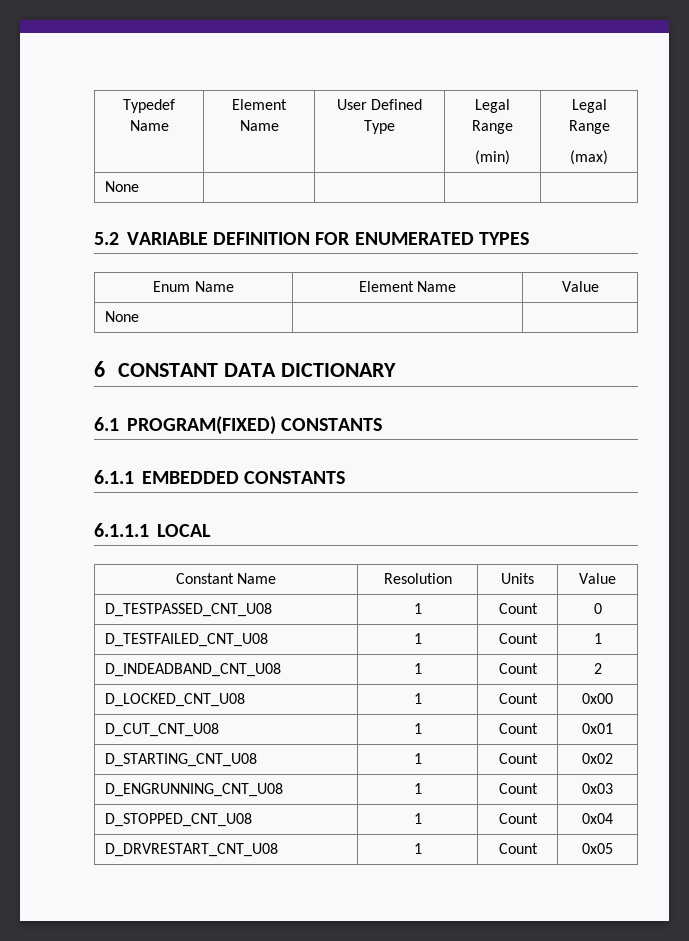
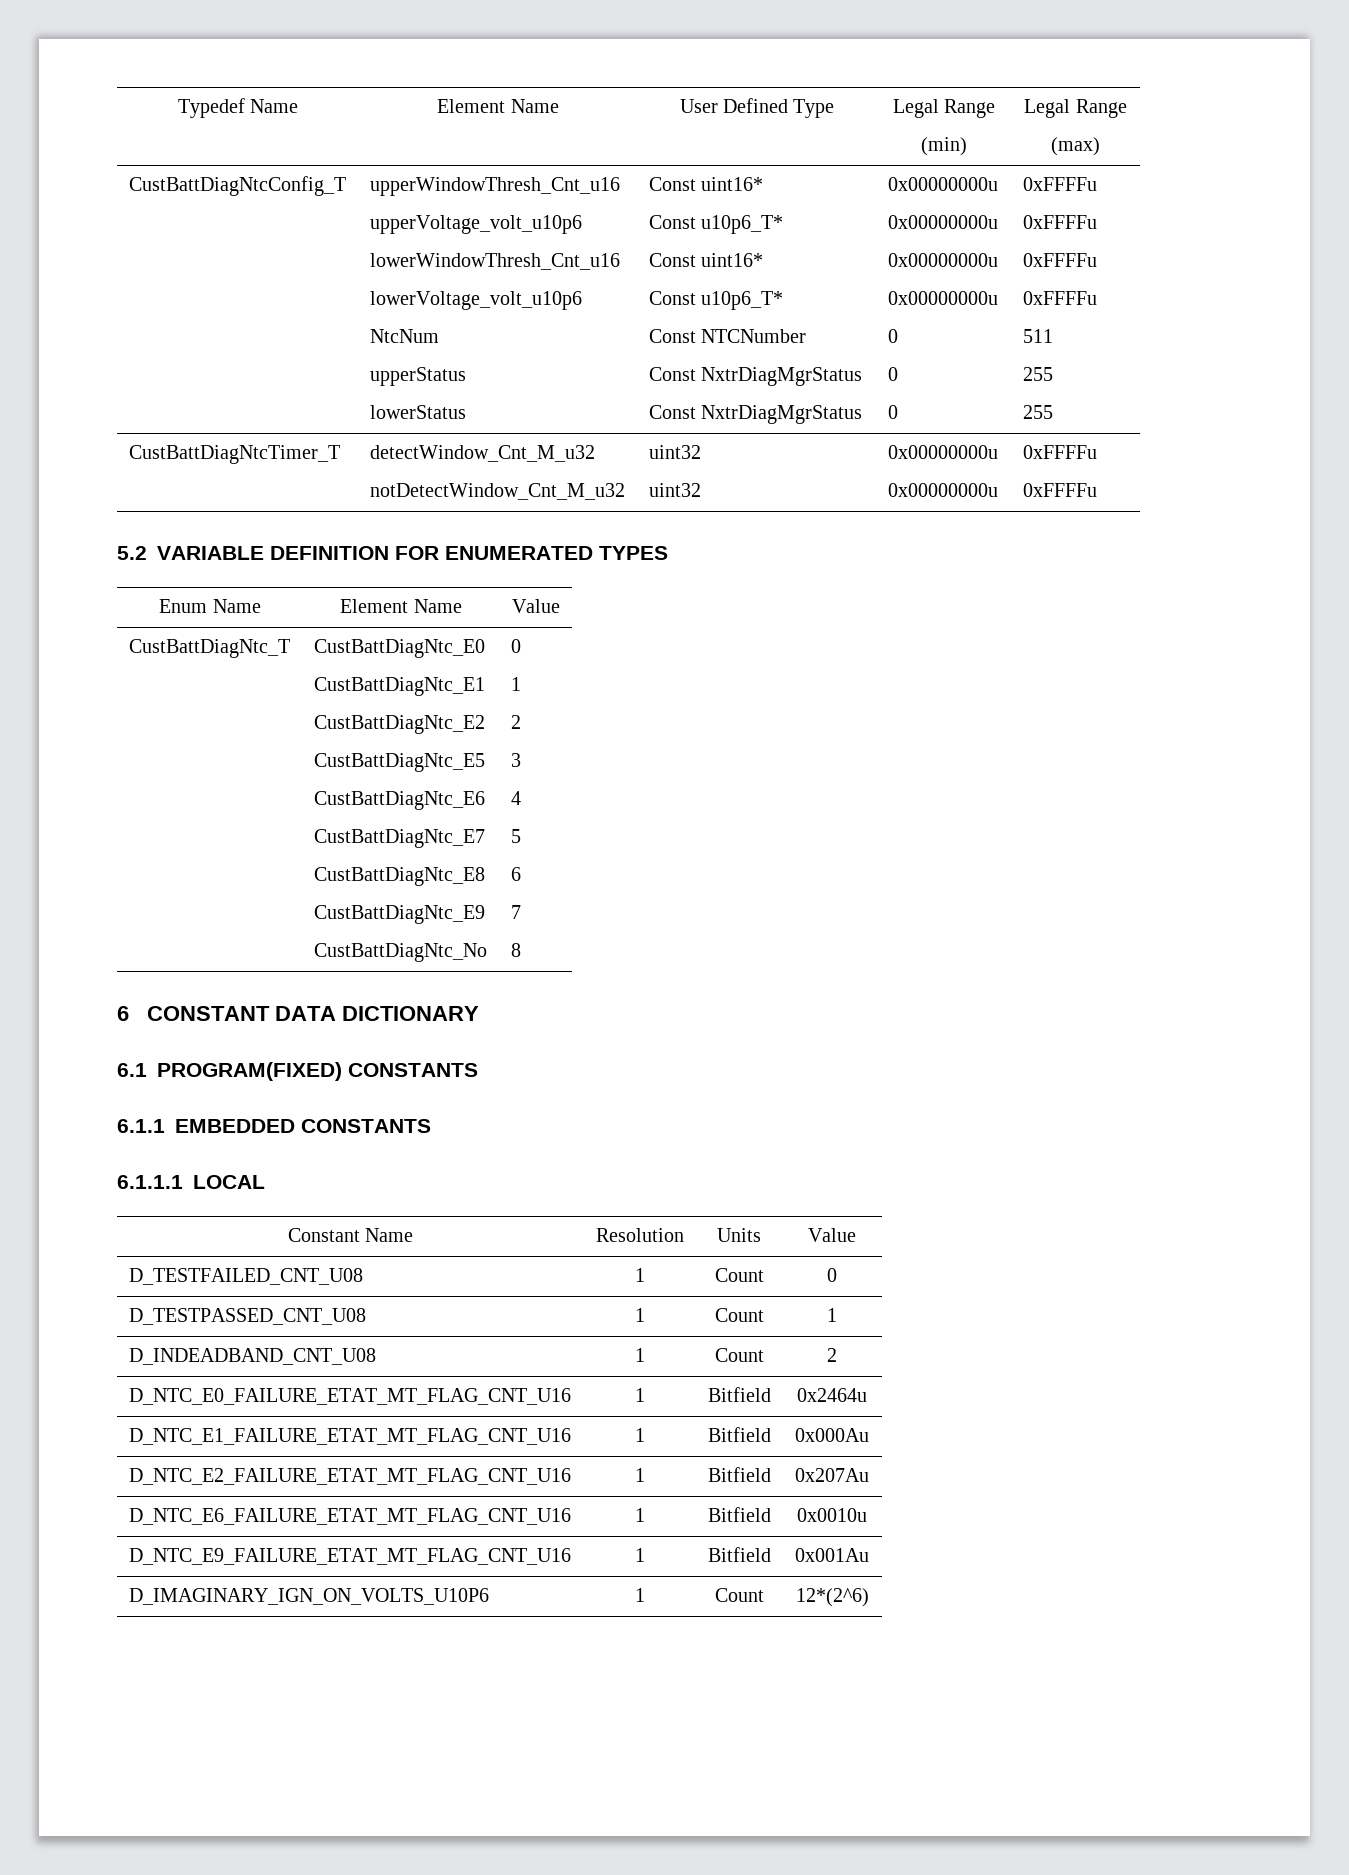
- None | | | |
+ CustBattDiagNtcConfig_T | upperWindowThresh_Cnt_u16
+ upperVoltage_volt_u10p6
+ lowerWindowThresh_Cnt_u16
+ lowerVoltage_volt_u10p6
+ NtcNum
+ upperStatus
+ lowerStatus | Const uint16*
+ Const u10p6_T*
+ Const uint16*
+ Const u10p6_T*
+ Const NTCNumber
+ Const NxtrDiagMgrStatus
+ Const NxtrDiagMgrStatus | 0x00000000u
+ 0x00000000u
+ 0x00000000u
+ 0x00000000u
+ 0
+ 0
+ 0 | 0xFFFFu
+ 0xFFFFu
+ 0xFFFFu
+ 0xFFFFu
+ 511
+ 255
+ 255
+ CustBattDiagNtcTimer_T | detectWindow_Cnt_M_u32
+ notDetectWindow_Cnt_M_u32 | uint32
+ uint32 | 0x00000000u
+ 0x00000000u | 0xFFFFu
+ 0xFFFFu
  Enum Name | Element Name | Value
- None | |
+ CustBattDiagNtc_T | CustBattDiagNtc_E0
+ CustBattDiagNtc_E1
+ CustBattDiagNtc_E2
+ CustBattDiagNtc_E5
+ CustBattDiagNtc_E6
+ CustBattDiagNtc_E7
+ CustBattDiagNtc_E8
+ CustBattDiagNtc_E9
+ CustBattDiagNtc_No | 0
+ 1
+ 2
+ 3
+ 4
+ 5
+ 6
+ 7
+ 8
- D_TESTPASSED_CNT_U08 | 1 | Count | 0
+ D_TESTFAILED_CNT_U08 | 1 | Count | 0
- D_TESTFAILED_CNT_U08 | 1 | Count | 1
+ D_TESTPASSED_CNT_U08 | 1 | Count | 1
- D_LOCKED_CNT_U08 | 1 | Count | 0x00
- D_CUT_CNT_U08 | 1 | Count | 0x01
- D_STARTING_CNT_U08 | 1 | Count | 0x02
- D_ENGRUNNING_CNT_U08 | 1 | Count | 0x03
- D_STOPPED_CNT_U08 | 1 | Count | 0x04
- D_DRVRESTART_CNT_U08 | 1 | Count | 0x05
+ D_NTC_E0_FAILURE_ETAT_MT_FLAG_CNT_U16 | 1 | Bitfield | 0x2464u
+ D_NTC_E1_FAILURE_ETAT_MT_FLAG_CNT_U16 | 1 | Bitfield | 0x000Au
+ D_NTC_E2_FAILURE_ETAT_MT_FLAG_CNT_U16 | 1 | Bitfield | 0x207Au
+ D_NTC_E6_FAILURE_ETAT_MT_FLAG_CNT_U16 | 1 | Bitfield | 0x0010u
+ D_NTC_E9_FAILURE_ETAT_MT_FLAG_CNT_U16 | 1 | Bitfield | 0x001Au
+ D_IMAGINARY_IGN_ON_VOLTS_U10P6 | 1 | Count | 12*(2^6)

